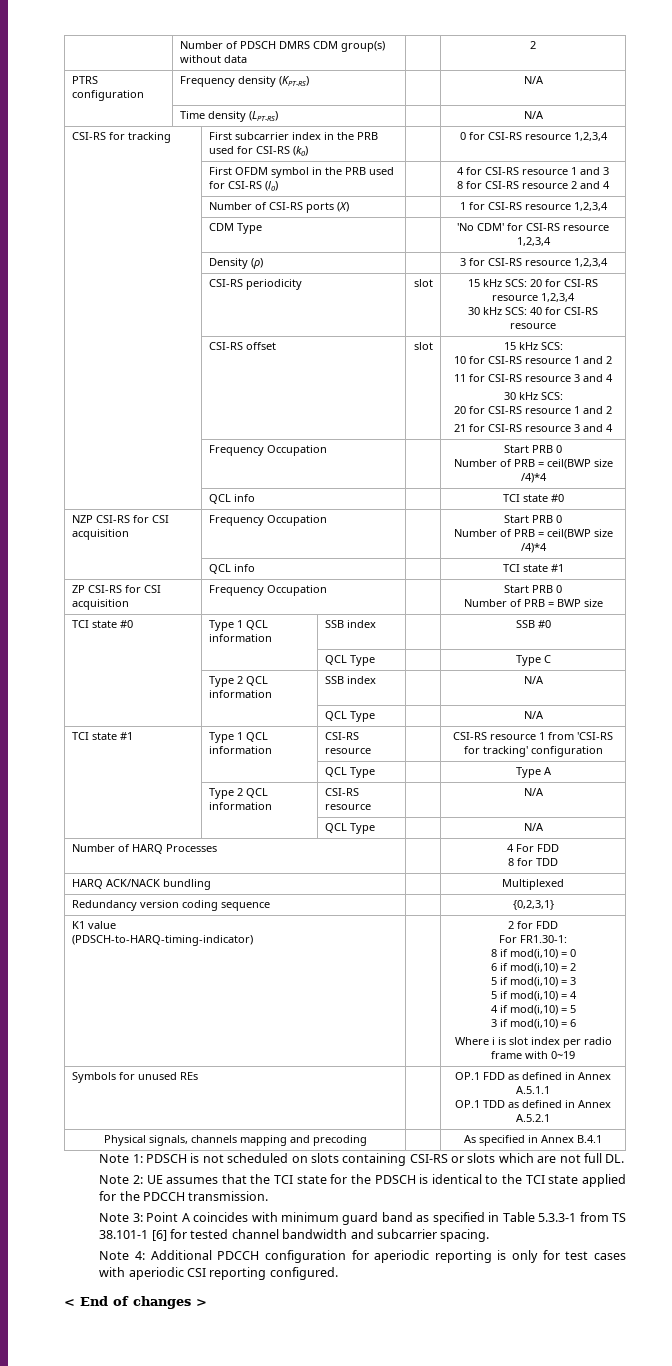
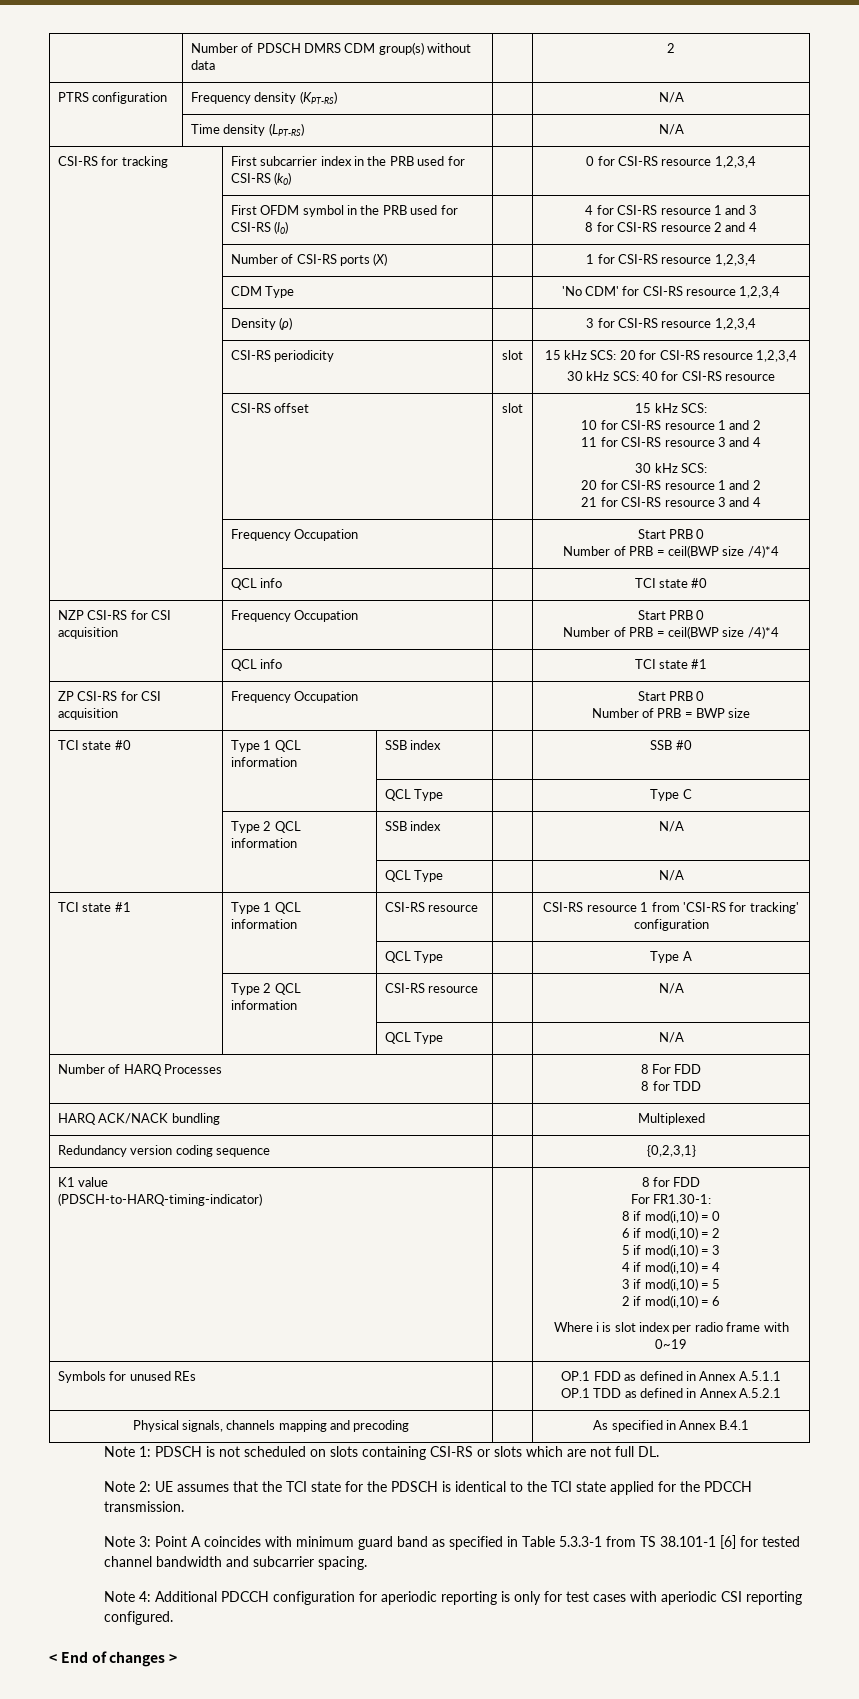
- Number of HARQ Processes | | 4 For FDD
+ Number of HARQ Processes | | 8 For FDD
- 2 for FDD
+ 8 for FDD
- 5 if mod(i,10) = 4
+ 4 if mod(i,10) = 4
- 4 if mod(i,10) = 5
+ 3 if mod(i,10) = 5
- 3 if mod(i,10) = 6
+ 2 if mod(i,10) = 6

